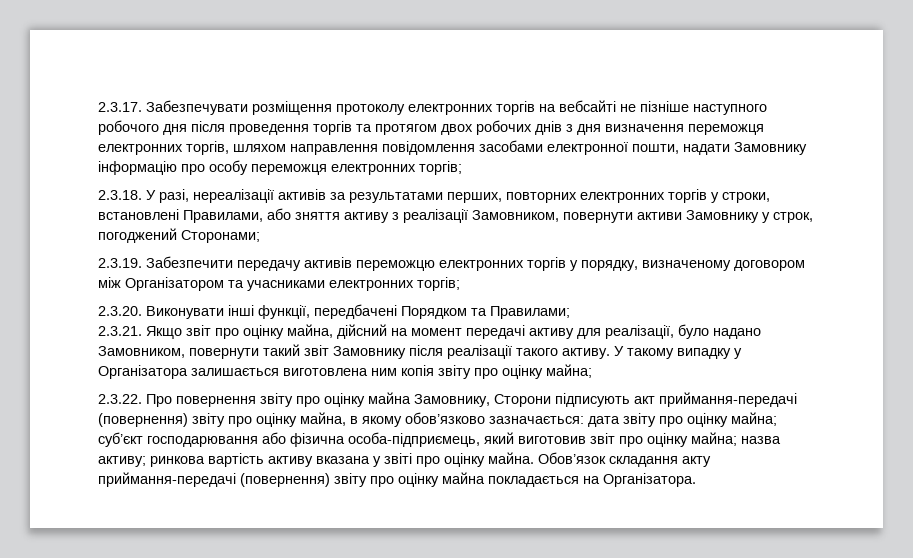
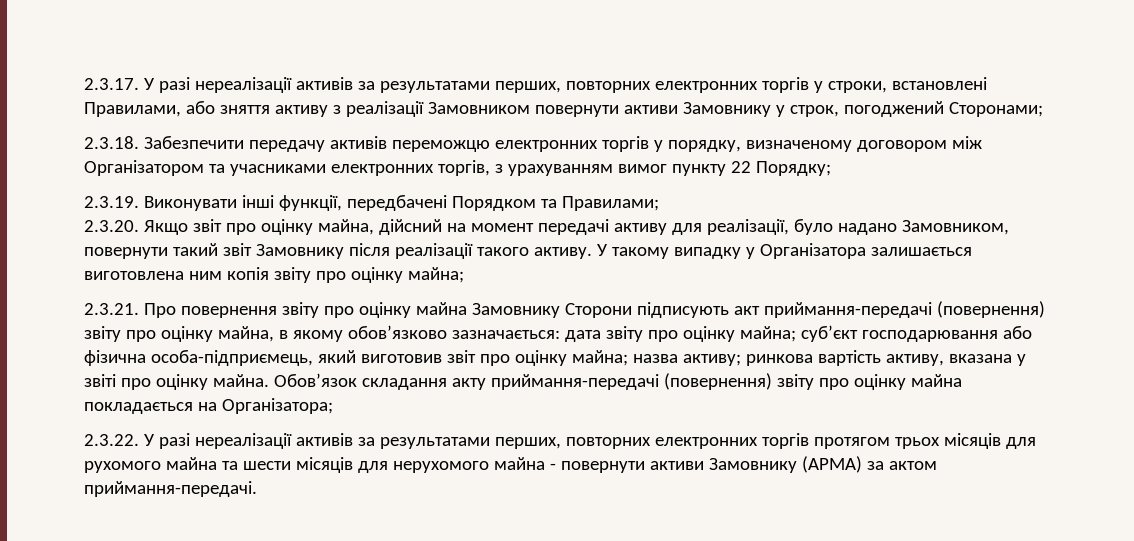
- 2.3.17. Забезпечувати розміщення протоколу електронних торгів на вебсайті не пізніше наступного робочого дня після проведення торгів та протягом двох робочих днів з дня визначення переможця електронних торгів, шляхом направлення повідомлення засобами електронної пошти, надати Замовнику інформацію про особу переможця електронних торгів;
- 2.3.18. У разі, нереалізації активів за результатами перших, повторних електронних торгів у строки, встановлені Правилами, або зняття активу з реалізації Замовником, повернути активи Замовнику у строк, погоджений Сторонами;
+ 2.3.17. У разі нереалізації активів за результатами перших, повторних електронних торгів у строки, встановлені Правилами, або зняття активу з реалізації Замовником повернути активи Замовнику у строк, погоджений Сторонами;
- 2.3.19. Забезпечити передачу активів переможцю електронних торгів у порядку, визначеному договором між Організатором та учасниками електронних торгів;
- 2.3.20. Виконувати інші функції, передбачені Порядком та Правилами;
+ 2.3.18. Забезпечити передачу активів переможцю електронних торгів у порядку, визначеному договором між Організатором та учасниками електронних торгів, з урахуванням вимог пункту 22 Порядку;
+ 2.3.19. Виконувати інші функції, передбачені Порядком та Правилами;
- 2.3.21. Якщо звіт про оцінку майна, дійсний на момент передачі активу для реалізації, було надано Замовником, повернути такий звіт Замовнику після реалізації такого активу.
+ 2.3.20. Якщо звіт про оцінку майна, дійсний на момент передачі активу для реалізації, було надано Замовником, повернути такий звіт Замовнику після реалізації такого активу.
- 2.3.22. Про повернення звіту про оцінку майна Замовнику, Сторони підписують акт приймання-передачі (повернення) звіту про оцінку майна, в якому обов’язково зазначається: дата звіту про оцінку майна; суб’єкт господарювання або фізична особа-підприємець, який виготовив звіт про оцінку майна; назва активу; ринкова вартість активу вказана у звіті про оцінку майна.
+ 2.3.21. Про повернення звіту про оцінку майна Замовнику Сторони підписують акт приймання-передачі (повернення) звіту про оцінку майна, в якому обов’язково зазначається: дата звіту про оцінку майна; суб’єкт господарювання або фізична особа-підприємець, який виготовив звіт про оцінку майна; назва активу; ринкова вартість активу, вказана у звіті про оцінку майна.
- Обов’язок складання акту приймання-передачі (повернення) звіту про оцінку майна покладається на Організатора.
+ Обов’язок складання акту приймання-передачі (повернення) звіту про оцінку майна покладається на Організатора;
+ 2.3.22. У разі нереалізації активів за результатами перших, повторних електронних торгів протягом трьох місяців для рухомого майна та шести місяців для нерухомого майна - повернути активи Замовнику (АРМА) за актом приймання-передачі.

